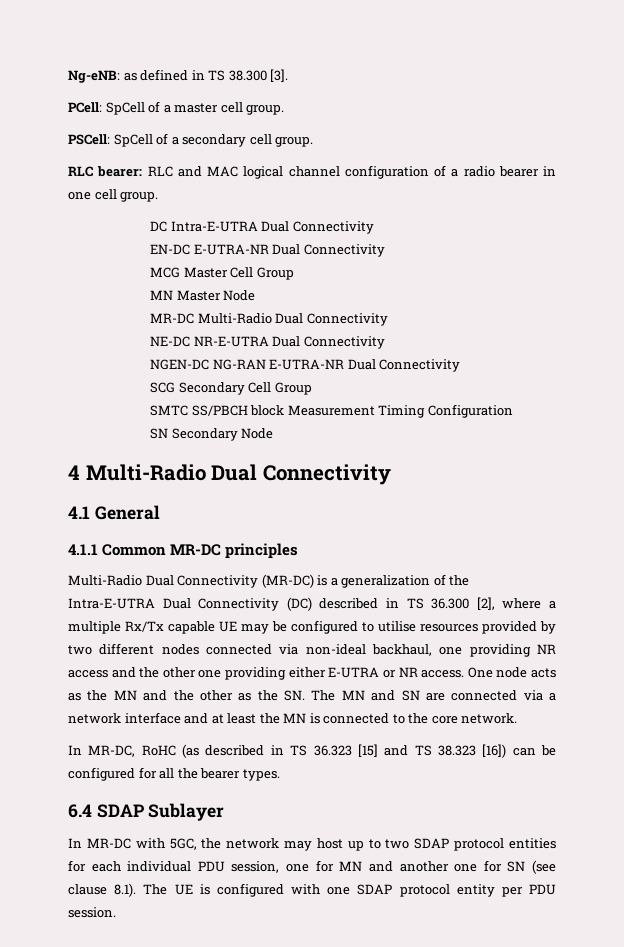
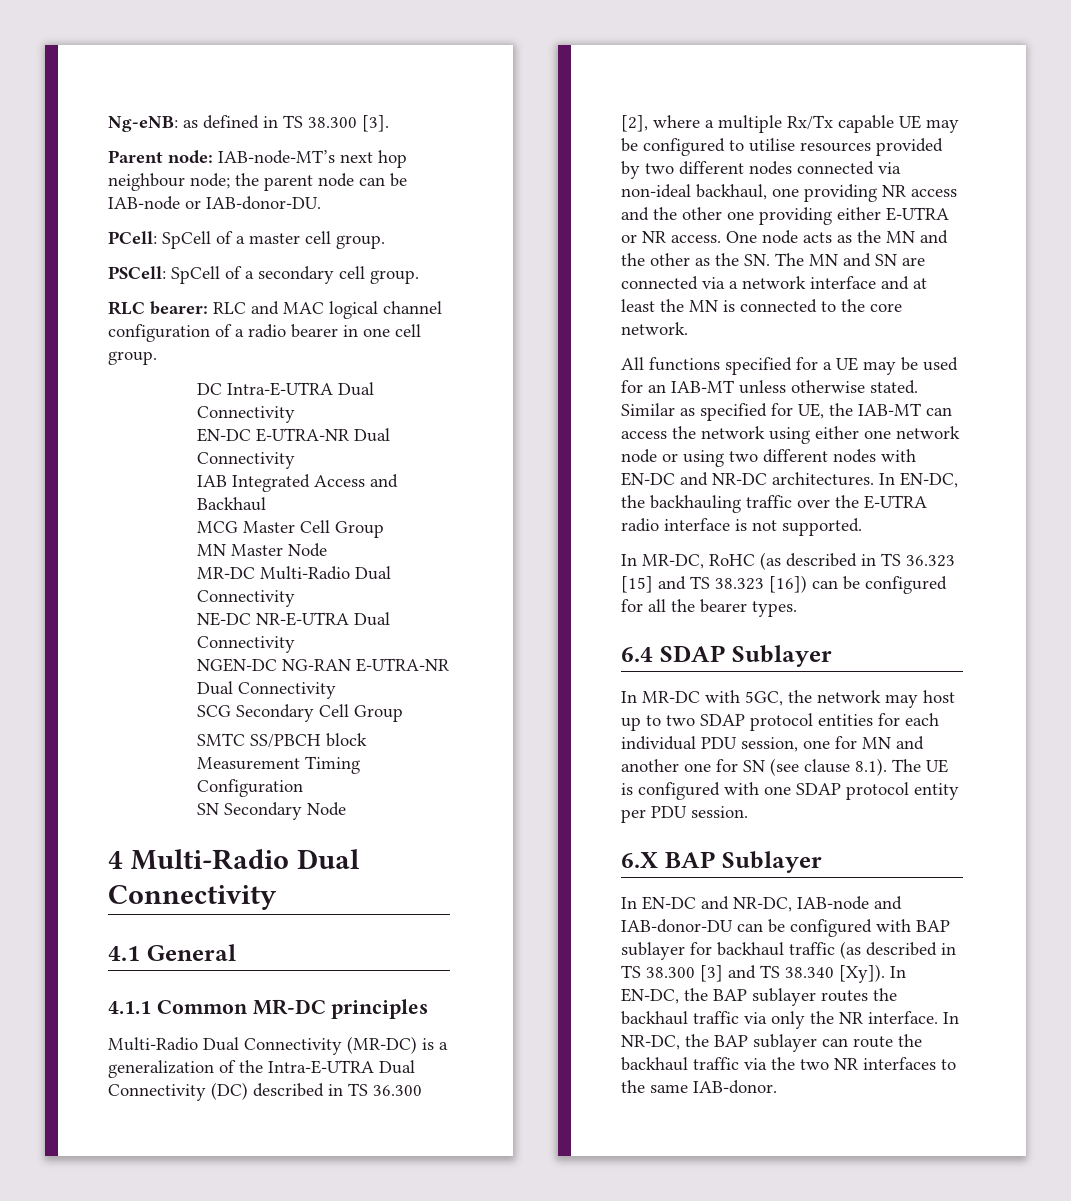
+ Parent node: IAB-node-MT’s next hop neighbour node; the parent node can be IAB-node or IAB-donor-DU.
+ IAB Integrated Access and Backhaul
+ All functions specified for a UE may be used for an IAB-MT unless otherwise stated. Similar as specified for UE, the IAB-MT can access the network using either one network node or using two different nodes with EN-DC and NR-DC architectures. In EN-DC, the backhauling traffic over the E-UTRA radio interface is not supported.
+ 6.X BAP Sublayer
+ In EN-DC and NR-DC, IAB-node and IAB-donor-DU can be configured with BAP sublayer for backhaul traffic (as described in TS 38.300 [3] and TS 38.340 [Xy]). In EN-DC, the BAP sublayer routes the backhaul traffic via only the NR interface. In NR-DC, the BAP sublayer can route the backhaul traffic via the two NR interfaces to the same IAB-donor.

